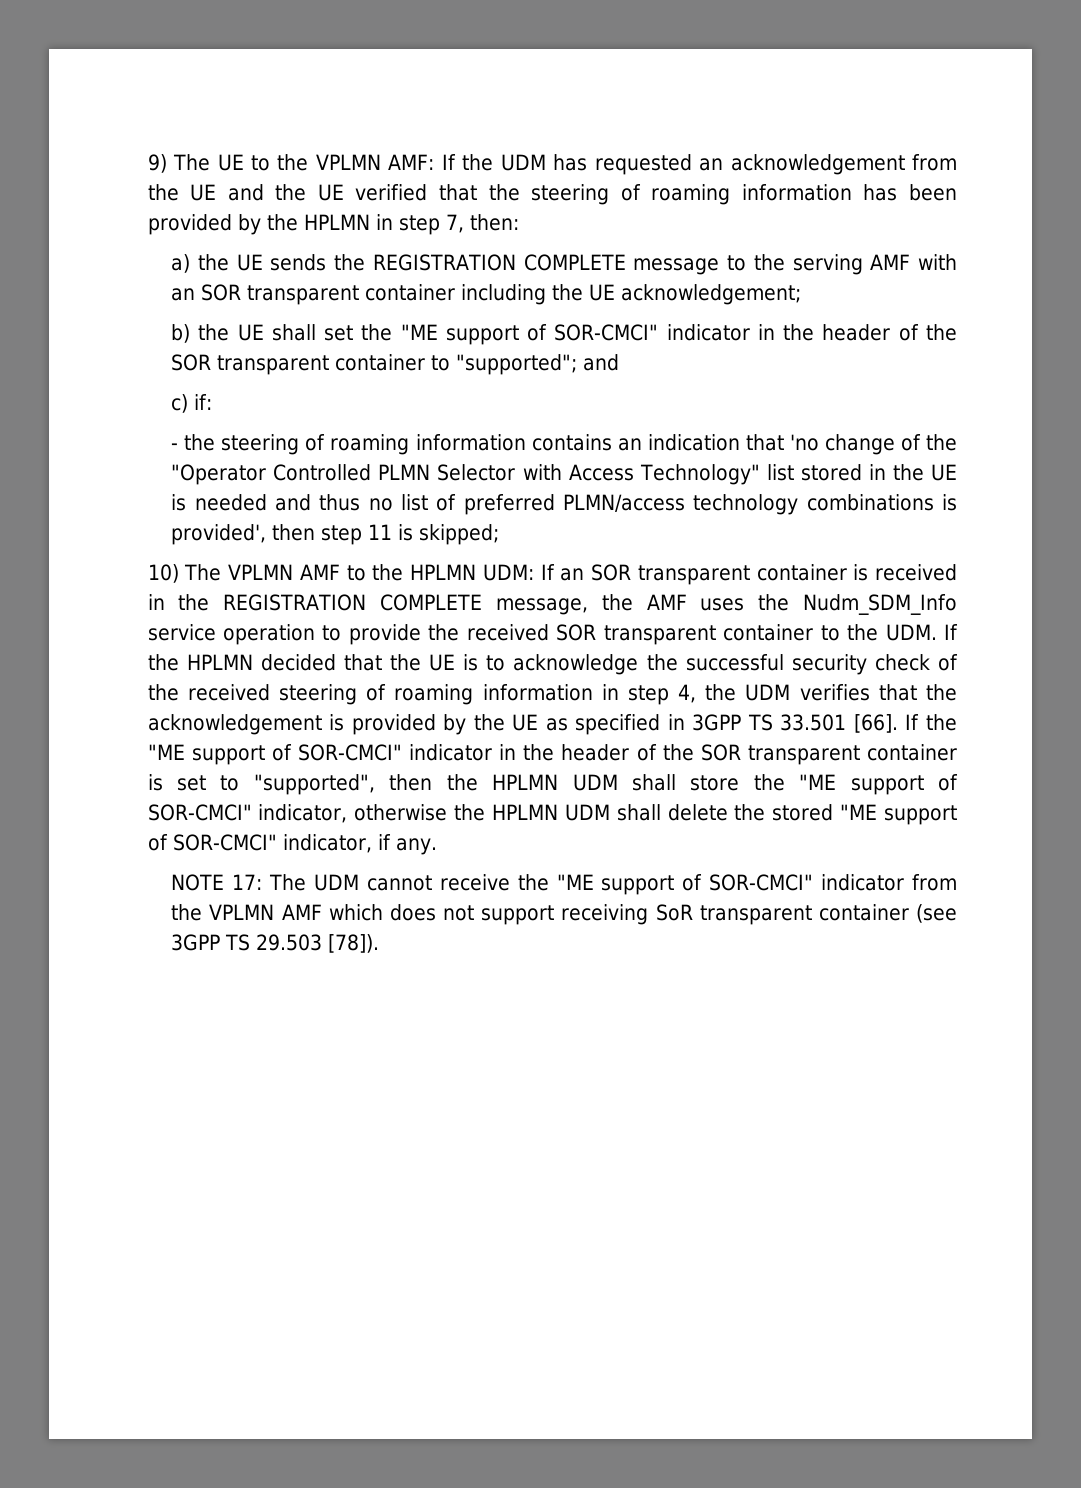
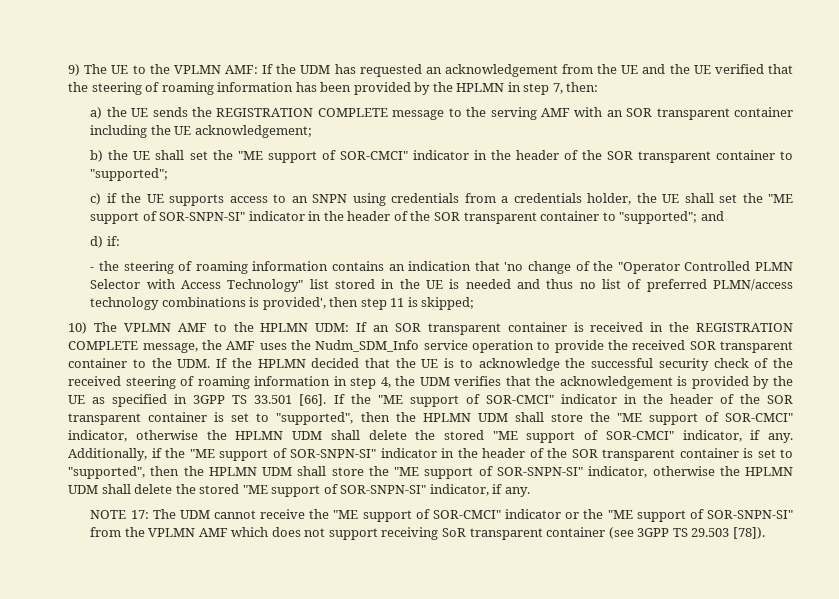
- b) the UE shall set the "ME support of SOR-CMCI" indicator in the header of the SOR transparent container to "supported"; and
+ b) the UE shall set the "ME support of SOR-CMCI" indicator in the header of the SOR transparent container to "supported";
+ c) if the UE supports access to an SNPN using credentials from a credentials holder, the UE shall set the "ME support of SOR-SNPN-SI" indicator in the header of the SOR transparent container to "supported"; and
- c) if:
+ d) if:
+ Additionally, if the "ME support of SOR-SNPN-SI" indicator in the header of the SOR transparent container is set to "supported", then the HPLMN UDM shall store the "ME support of SOR-SNPN-SI" indicator, otherwise the HPLMN UDM shall delete the stored "ME support of SOR-SNPN-SI" indicator, if any.
- NOTE 17: The UDM cannot receive the "ME support of SOR-CMCI" indicator from the VPLMN AMF which does not support receiving SoR transparent container (see 3GPP TS 29.503 [78]).
+ NOTE 17: The UDM cannot receive the "ME support of SOR-CMCI" indicator or the "ME support of SOR-SNPN-SI" from the VPLMN AMF which does not support receiving SoR transparent container (see 3GPP TS 29.503 [78]).

